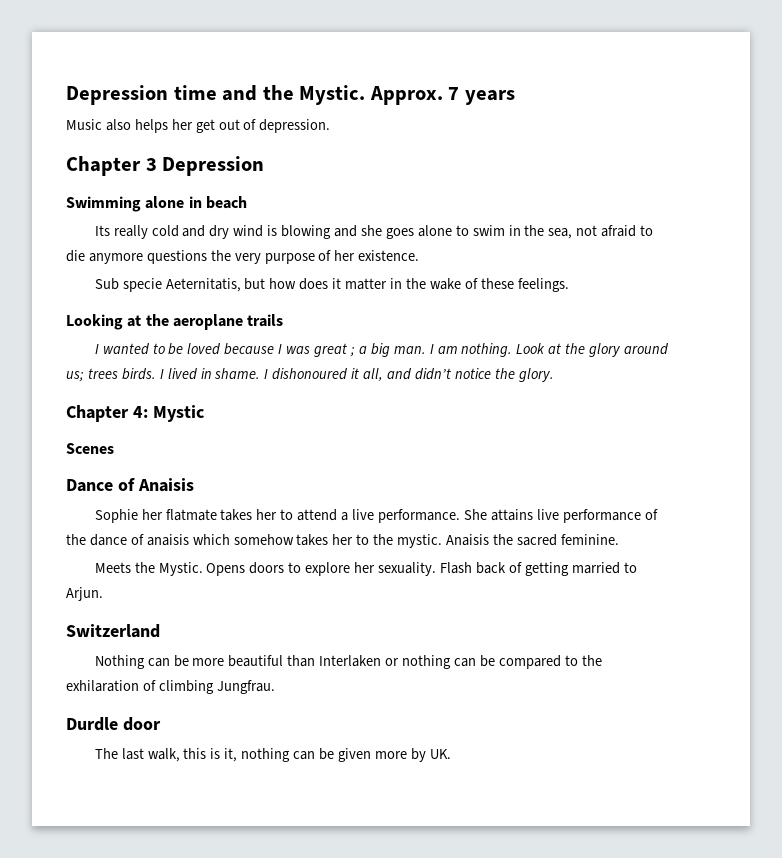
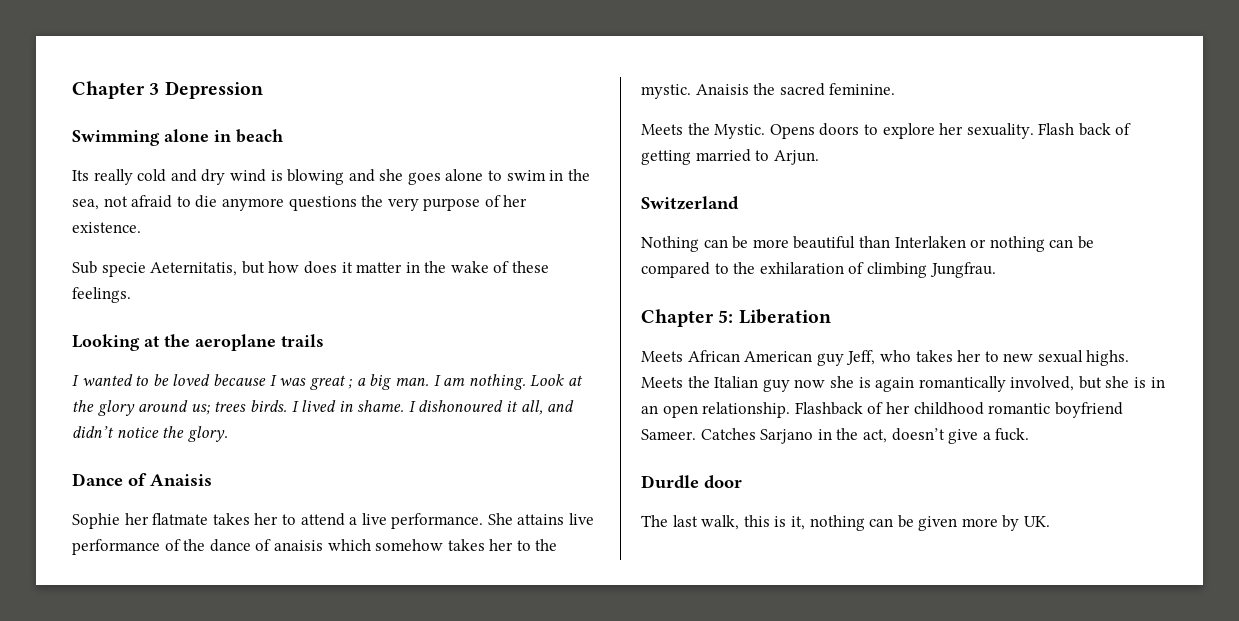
- Depression time and the Mystic. Approx. 7 years
- Music also helps her get out of depression.
- Chapter 4: Mystic
- Scenes
+ Chapter 5: Liberation
+ Meets African American guy Jeff, who takes her to new sexual highs. Meets the Italian guy now she is again romantically involved, but she is in an open relationship. Flashback of her childhood romantic boyfriend Sameer. Catches Sarjano in the act, doesn’t give a fuck.

